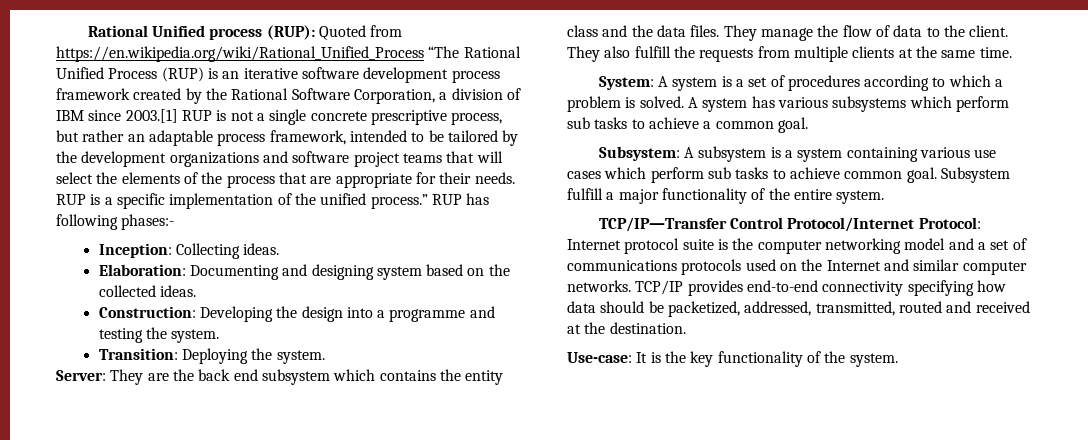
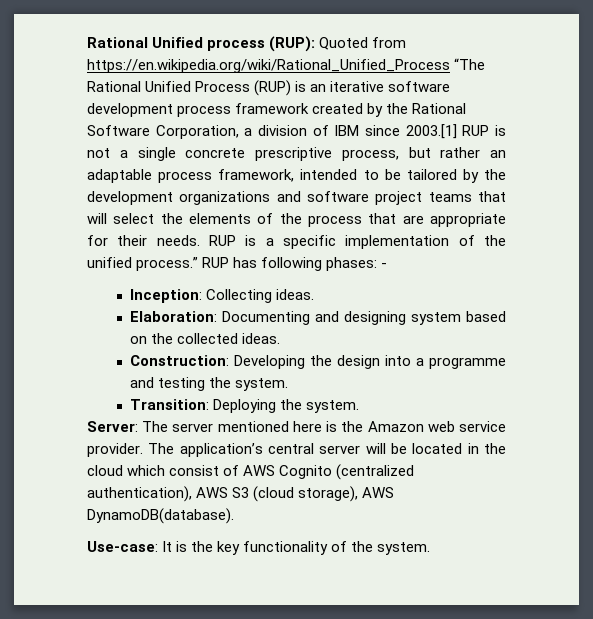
- RUP has following phases:-
+ RUP has following phases: -
- Server: They are the back end subsystem which contains the entity class and the data files. They manage the flow of data to the client. They also fulfill the requests from multiple clients at the same time.
- System: A system is a set of procedures according to which a problem is solved. A system has various subsystems which perform sub tasks to achieve a common goal.
- Subsystem: A subsystem is a system containing various use cases which perform sub tasks to achieve common goal. Subsystem fulfill a major functionality of the entire system.
- TCP/IP—Transfer Control Protocol/Internet Protocol: Internet protocol suite is the computer networking model and a set of communications protocols used on the Internet and similar computer networks. TCP/IP provides end-to-end connectivity specifying how data should be packetized, addressed, transmitted, routed and received at the destination.
+ Server: The server mentioned here is the Amazon web service provider. The application’s central server will be located in the cloud which consist of AWS Cognito (centralized authentication), AWS S3 (cloud storage), AWS DynamoDB(database).

